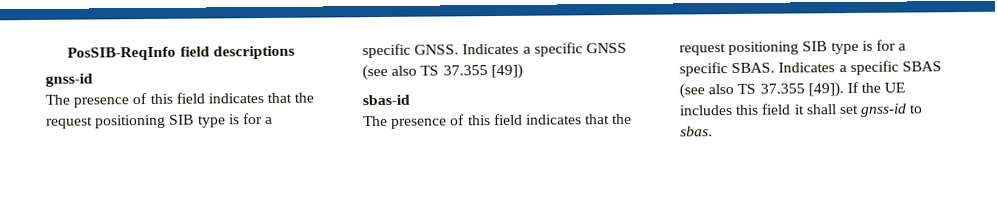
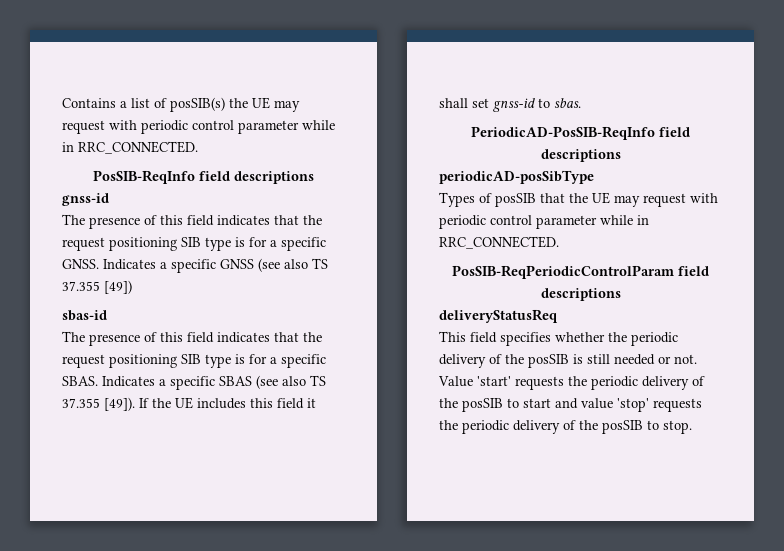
+ Contains a list of posSIB(s) the UE may request with periodic control parameter while in RRC_CONNECTED.
+ PeriodicAD-PosSIB-ReqInfo field descriptions
+ periodicAD-posSibType
+ Types of posSIB that the UE may request with periodic control parameter while in RRC_CONNECTED.
+ PosSIB-ReqPeriodicControlParam field descriptions
+ deliveryStatusReq
+ This field specifies whether the periodic delivery of the posSIB is still needed or not. Value 'start' requests the periodic delivery of the posSIB to start and value 'stop' requests the periodic delivery of the posSIB to stop.

